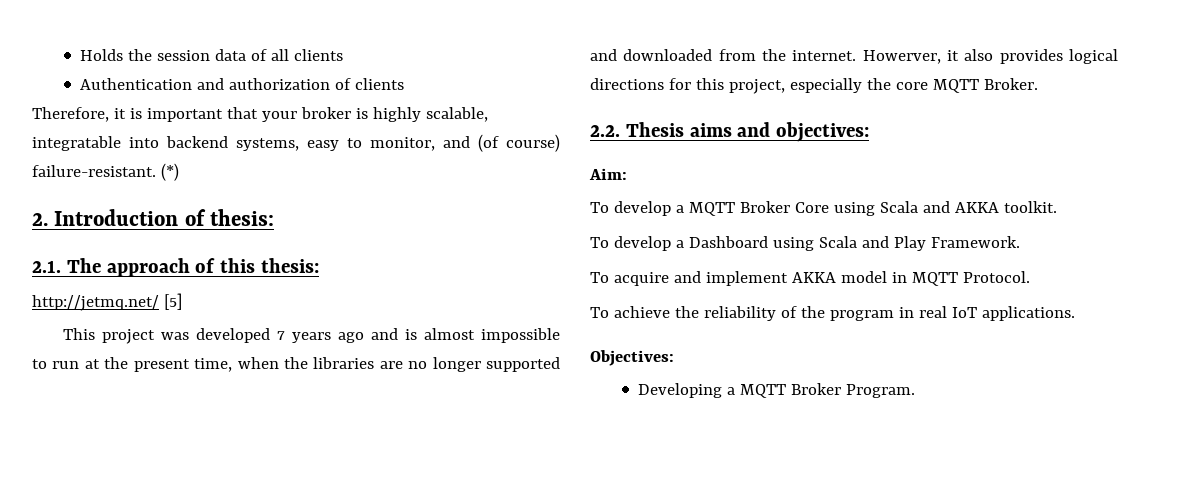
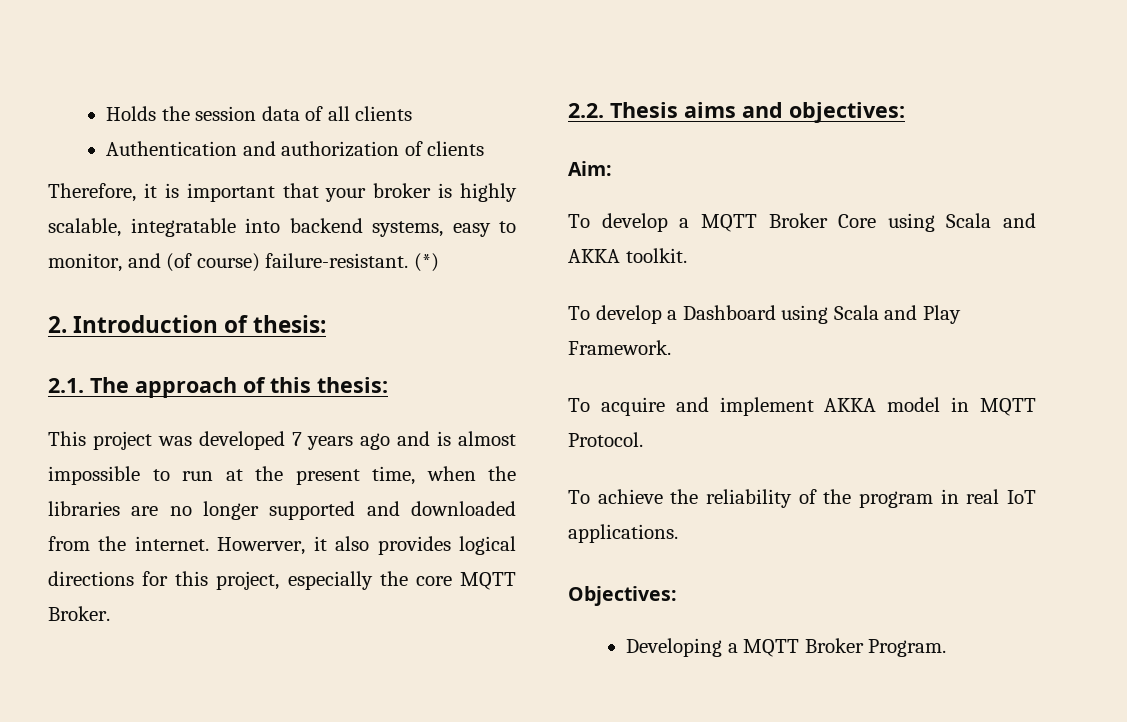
- http://jetmq.net/ [5]

